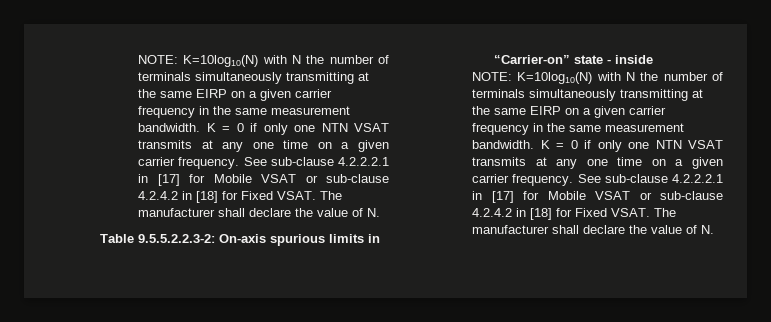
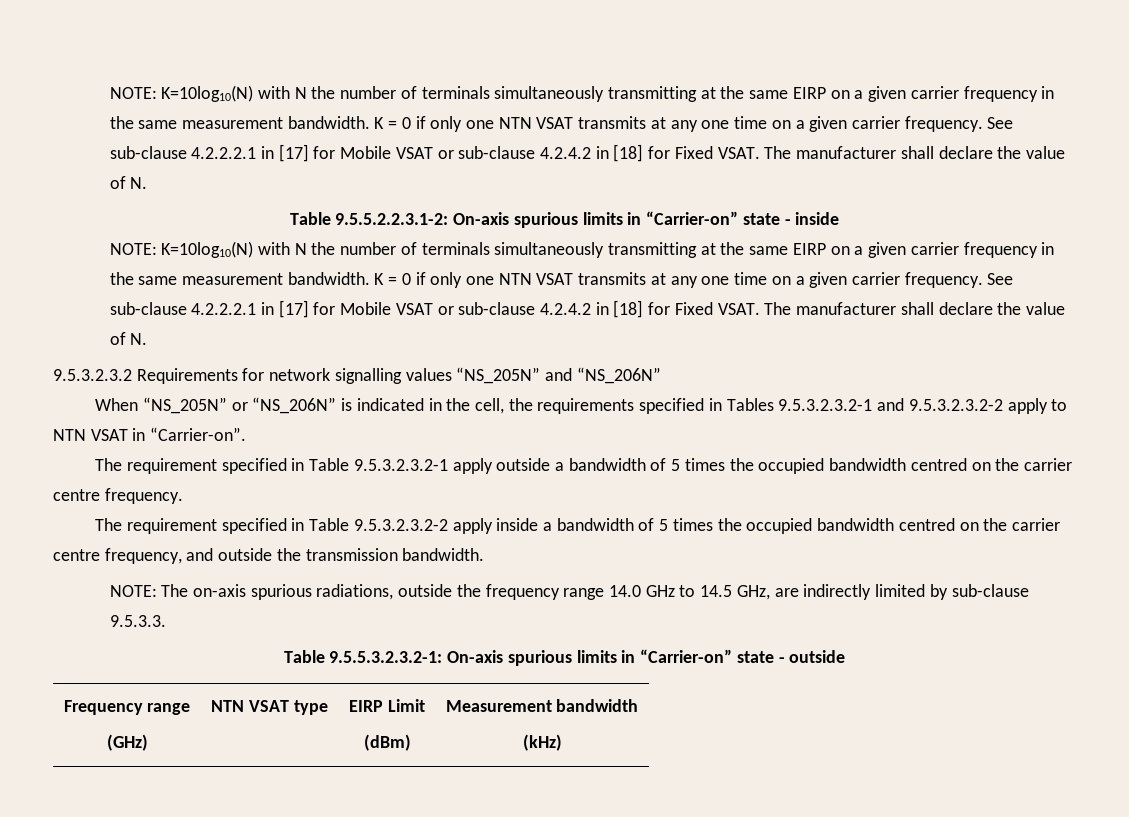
- Table 9.5.5.2.2.3-2: On-axis spurious limits in “Carrier-on” state - inside
+ Table 9.5.5.2.2.3.1-2: On-axis spurious limits in “Carrier-on” state - inside
+ 9.5.3.2.3.2 Requirements for network signalling values “NS_205N” and “NS_206N”
+ When “NS_205N” or “NS_206N” is indicated in the cell, the requirements specified in Tables 9.5.3.2.3.2-1 and 9.5.3.2.3.2-2 apply to NTN VSAT in “Carrier-on”.
+ The requirement specified in Table 9.5.3.2.3.2-1 apply outside a bandwidth of 5 times the occupied bandwidth centred on the carrier centre frequency.
+ The requirement specified in Table 9.5.3.2.3.2-2 apply inside a bandwidth of 5 times the occupied bandwidth centred on the carrier centre frequency, and outside the transmission bandwidth.
+ NOTE: The on-axis spurious radiations, outside the frequency range 14.0 GHz to 14.5 GHz, are indirectly limited by sub-clause 9.5.3.3.
+ Table 9.5.5.3.2.3.2-1: On-axis spurious limits in “Carrier-on” state - outside
+ Frequency range
+ (GHz) | NTN VSAT type | EIRP Limit
+ (dBm) | Measurement bandwidth
+ (kHz)

